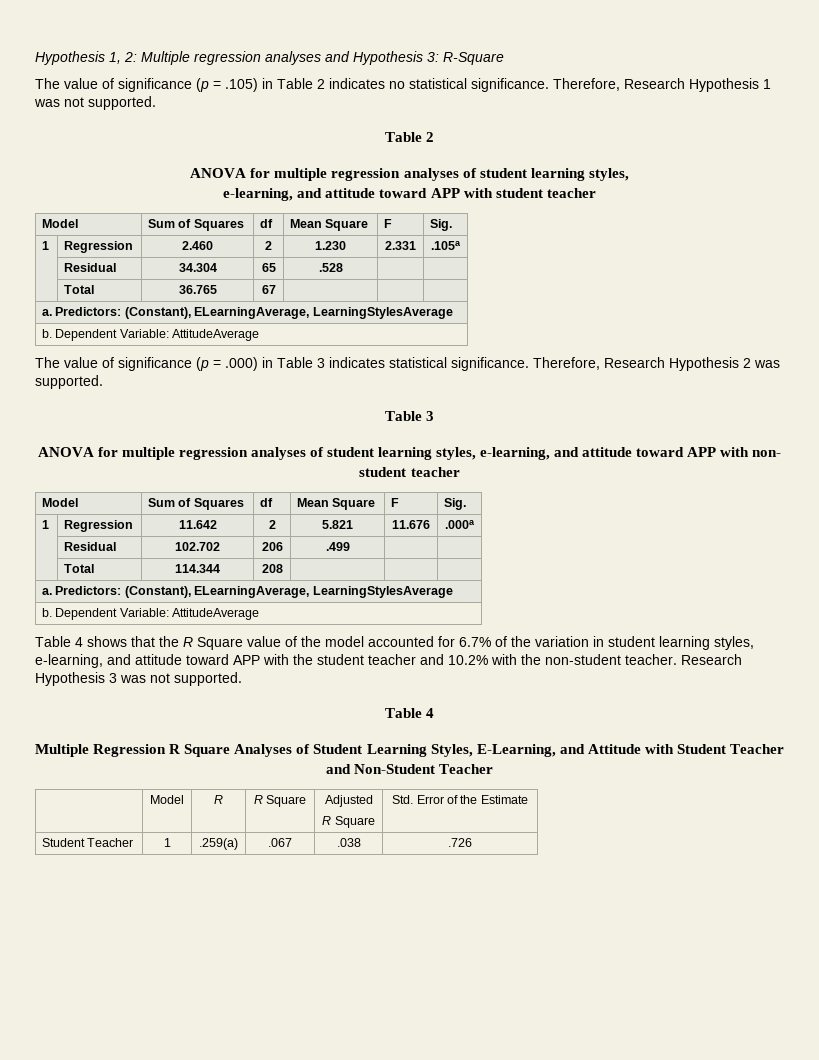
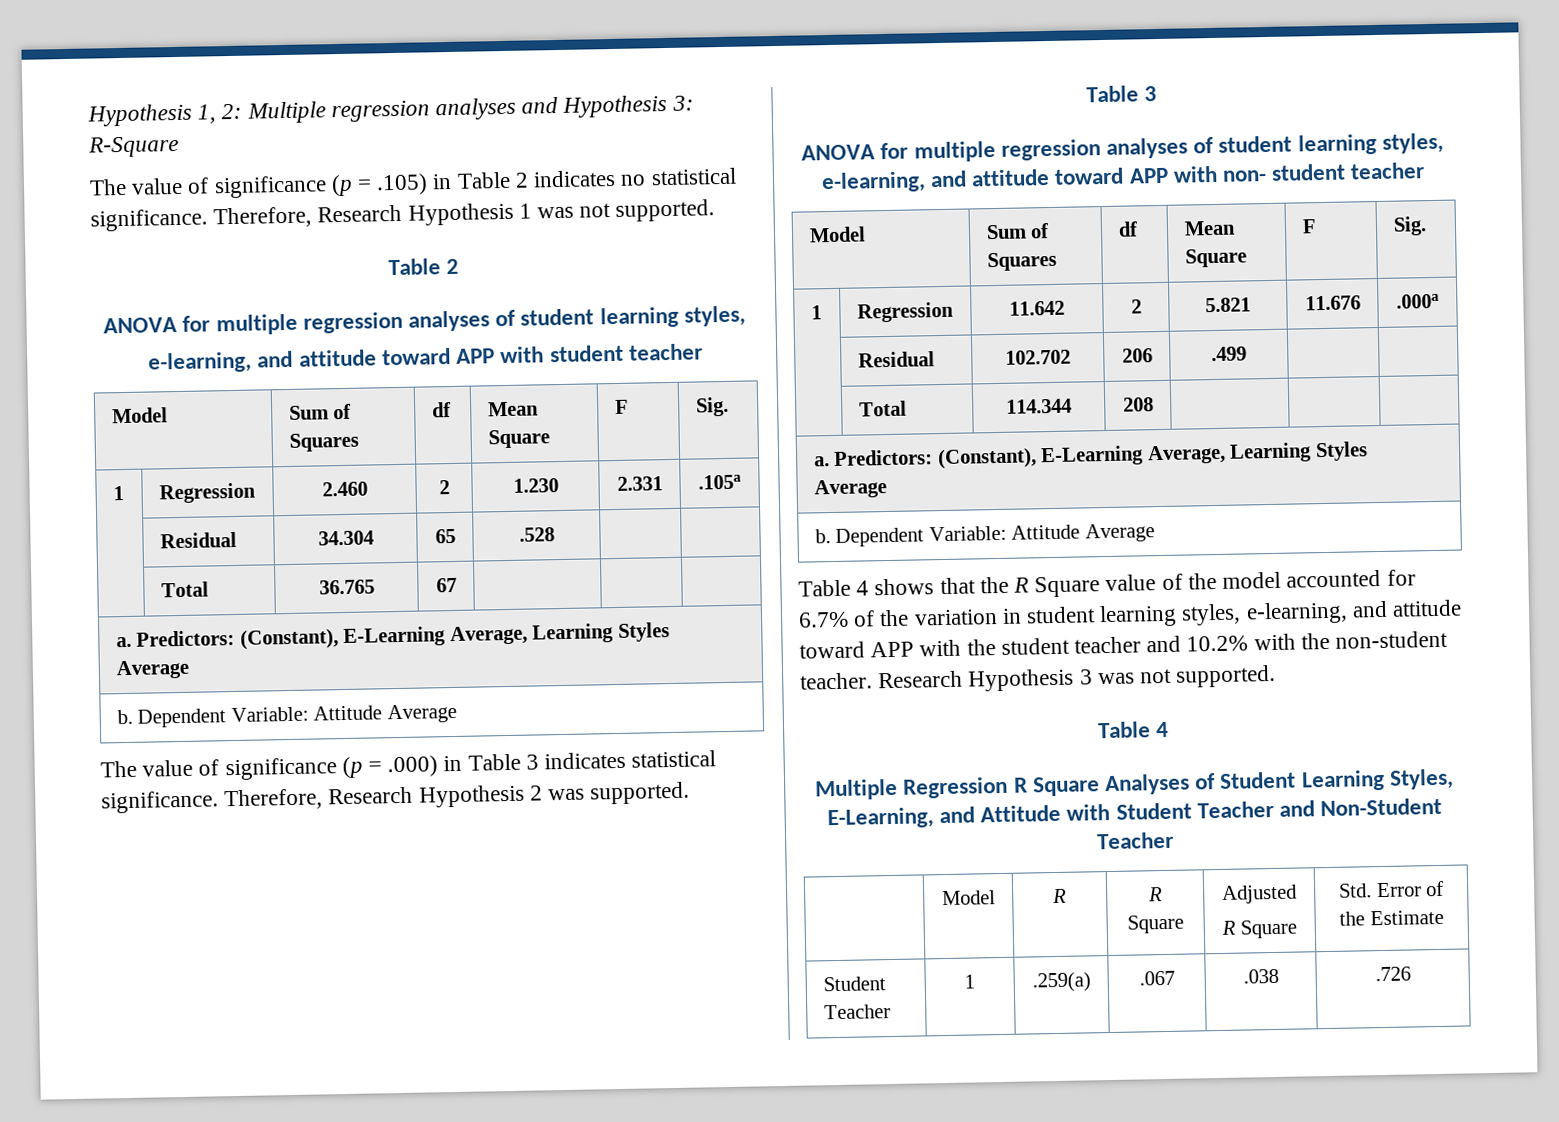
  | Total | 36.765 | 67 | | |
- a. Predictors: (Constant), ELearningAverage, LearningStylesAverage
- b. Dependent Variable: AttitudeAverage
+ a. Predictors: (Constant), E-Learning Average, Learning Styles Average
+ b. Dependent Variable: Attitude Average
  | Total | 114.344 | 208 | | |
- a. Predictors: (Constant), ELearningAverage, LearningStylesAverage
- b. Dependent Variable: AttitudeAverage
+ a. Predictors: (Constant), E-Learning Average, Learning Styles Average
+ b. Dependent Variable: Attitude Average

